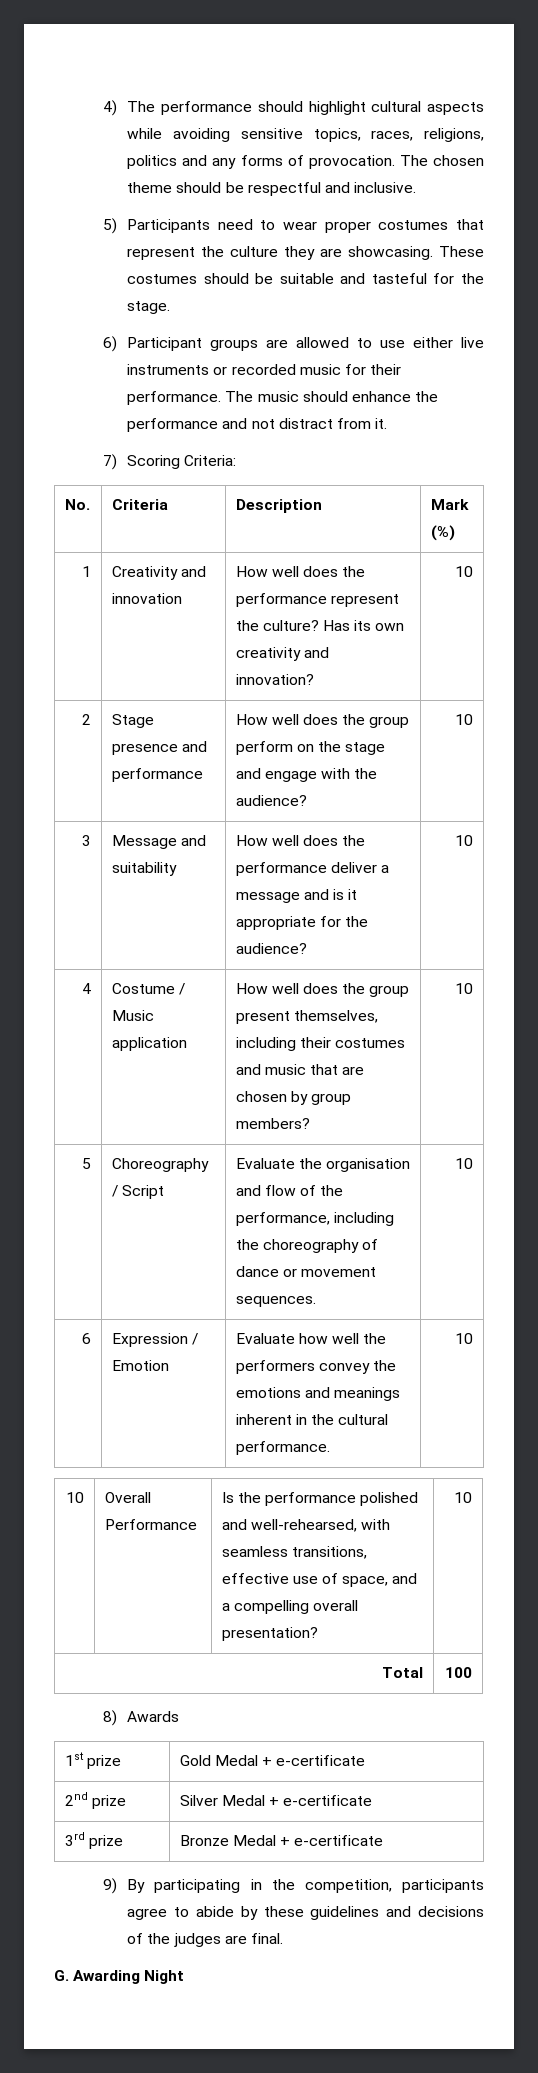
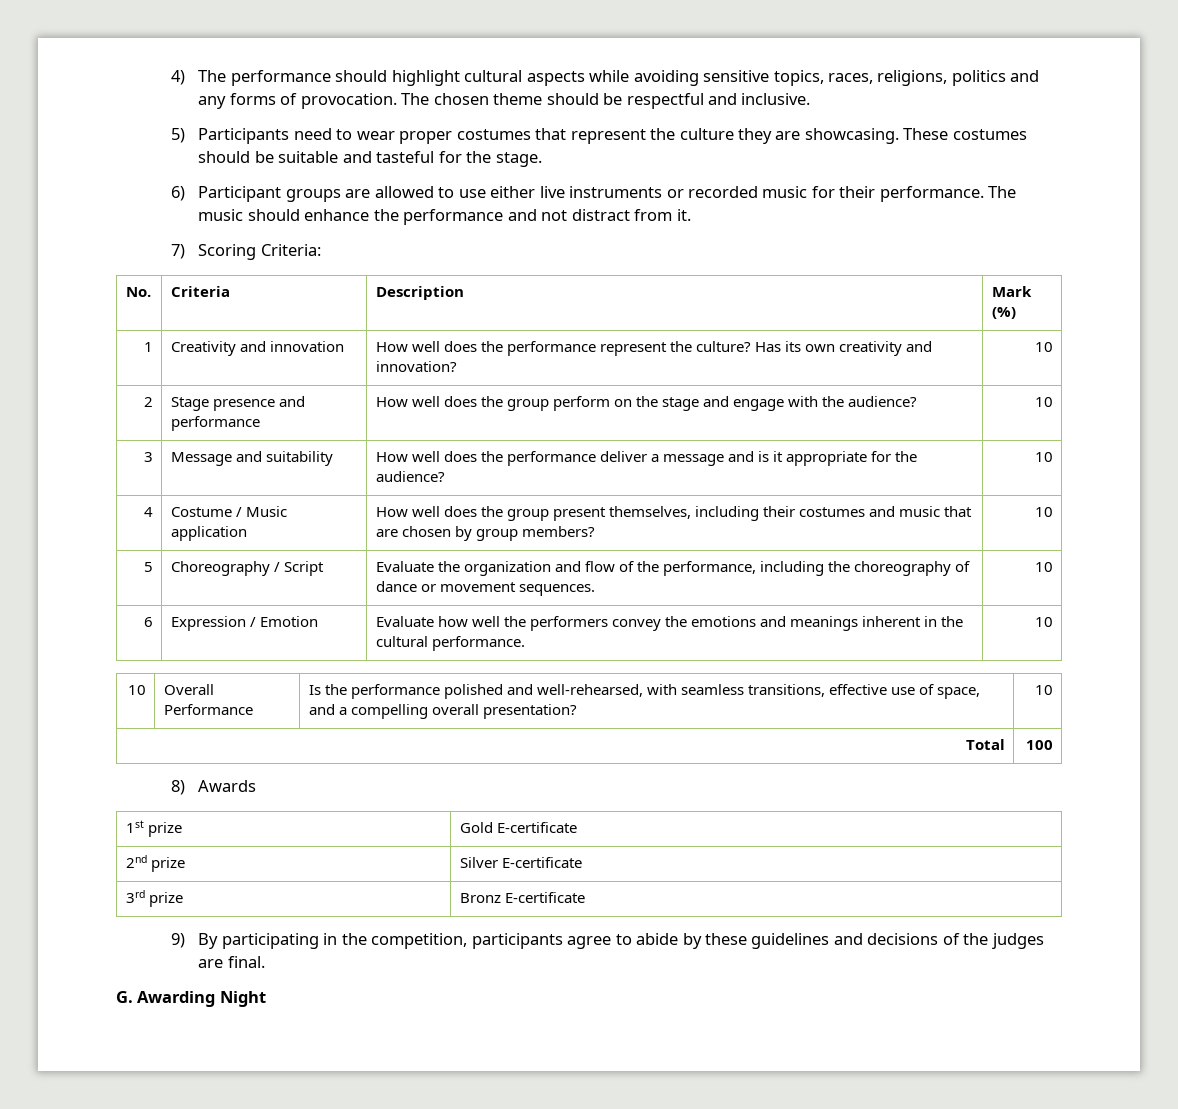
- 5 | Choreography / Script | Evaluate the organisation and flow of the performance, including the choreography of dance or movement sequences. | 10
+ 5 | Choreography / Script | Evaluate the organization and flow of the performance, including the choreography of dance or movement sequences. | 10
- 1st prize | Gold Medal + e-certificate
+ 1st prize | Gold E-certificate
- 2nd prize | Silver Medal + e-certificate
+ 2nd prize | Silver E-certificate
- 3rd prize | Bronze Medal + e-certificate
+ 3rd prize | Bronz E-certificate

